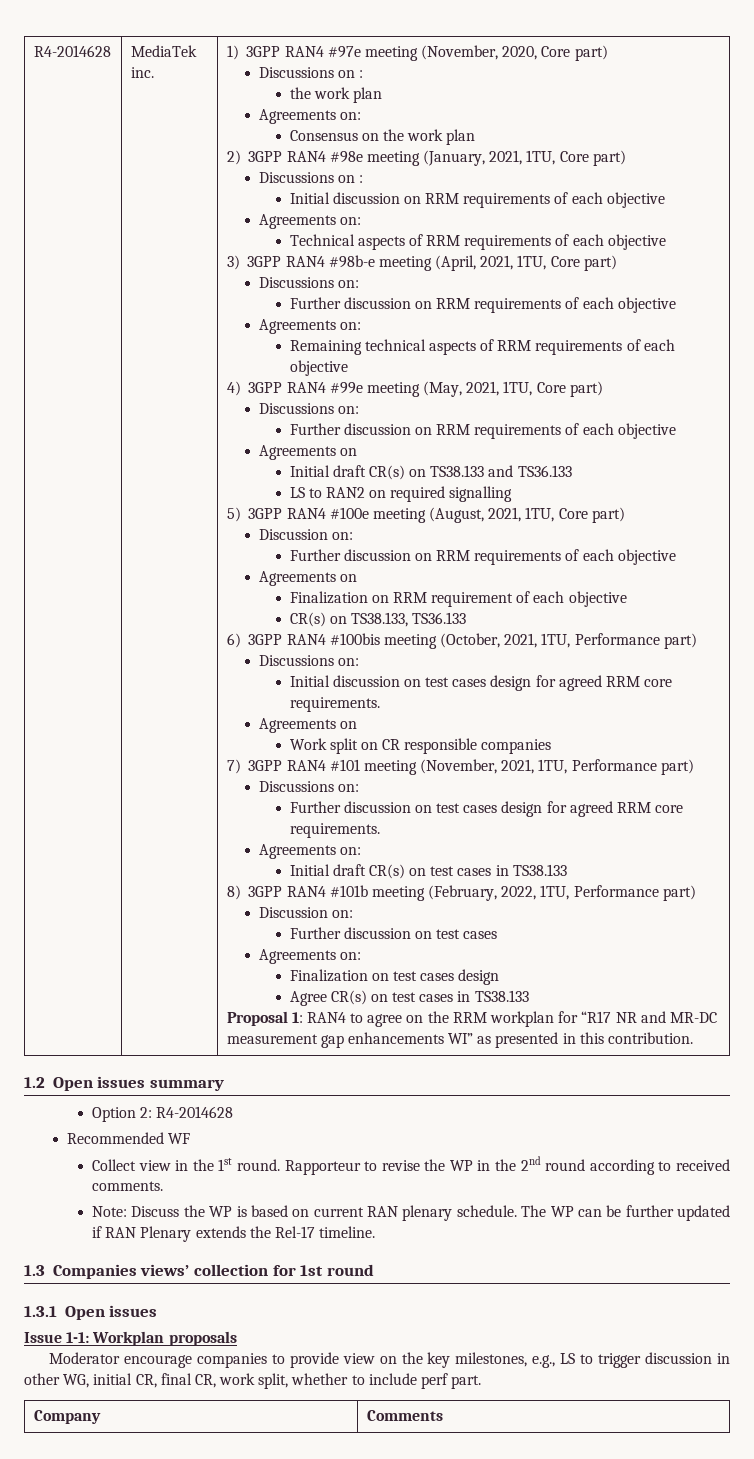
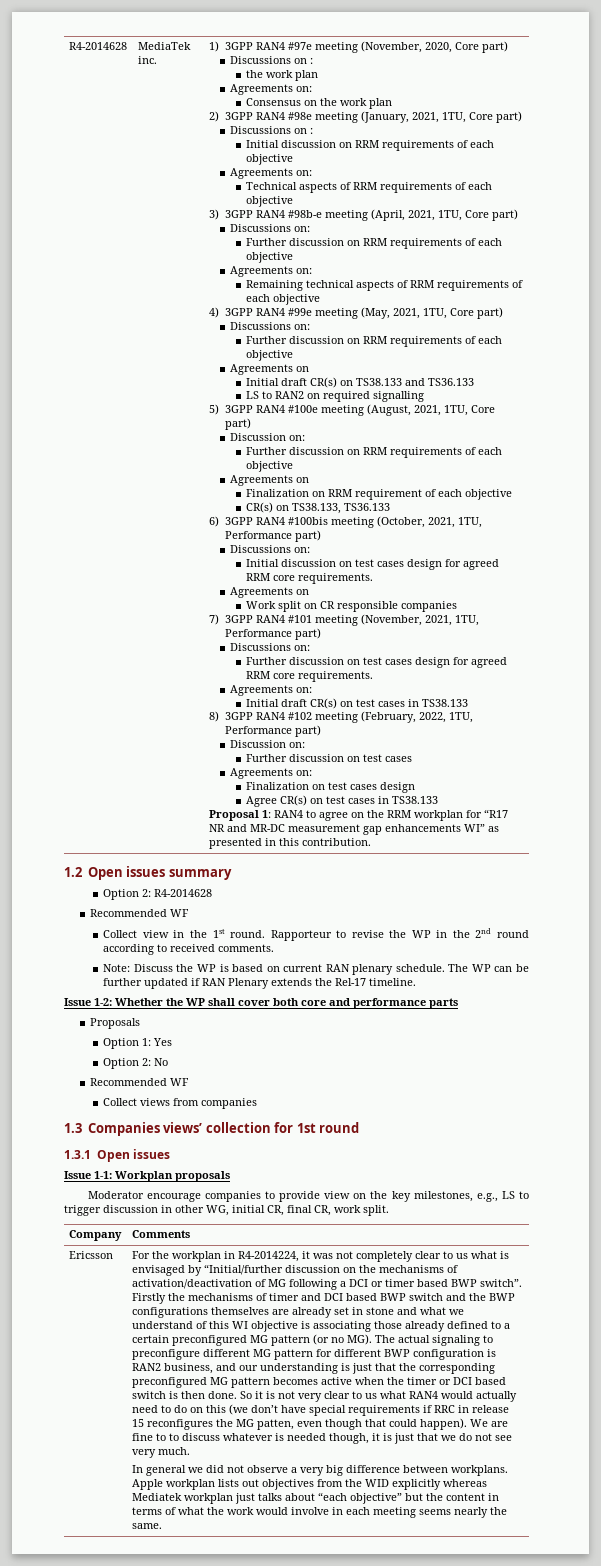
- 8) 3GPP RAN4 #101b meeting (February, 2022, 1TU, Performance part)
+ 8) 3GPP RAN4 #102 meeting (February, 2022, 1TU, Performance part)
+ Issue 1-2: Whether the WP shall cover both core and performance parts
+ Proposals
+ Option 1: Yes
+ Option 2: No
+ Recommended WF
+ Collect views from companies
- Moderator encourage companies to provide view on the key milestones, e.g., LS to trigger discussion in other WG, initial CR, final CR, work split, whether to include perf part.
+ Moderator encourage companies to provide view on the key milestones, e.g., LS to trigger discussion in other WG, initial CR, final CR, work split.
  Company | Comments
+ Ericsson | For the workplan in R4-2014224, it was not completely clear to us what is envisaged by “Initial/further discussion on the mechanisms of activation/deactivation of MG following a DCI or timer based BWP switch”. Firstly the mechanisms of timer and DCI based BWP switch and the BWP configurations themselves are already set in stone and what we understand of this WI objective is associating those already defined to a certain preconfigured MG pattern (or no MG). The actual signaling to preconfigure different MG pattern for different BWP configuration is RAN2 business, and our understanding is just that the corresponding preconfigured MG pattern becomes active when the timer or DCI based switch is then done. So it is not very clear to us what RAN4 would actually need to do on this (we don’t have special requirements if RRC in release 15 reconfigures the MG patten, even though that could happen). We are fine to to discuss whatever is needed though, it is just that we do not see very much.
+ In general we did not observe a very big difference between workplans. Apple workplan lists out objectives from the WID explicitly whereas Mediatek workplan just talks about “each objective” but the content in terms of what the work would involve in each meeting seems nearly the same.

